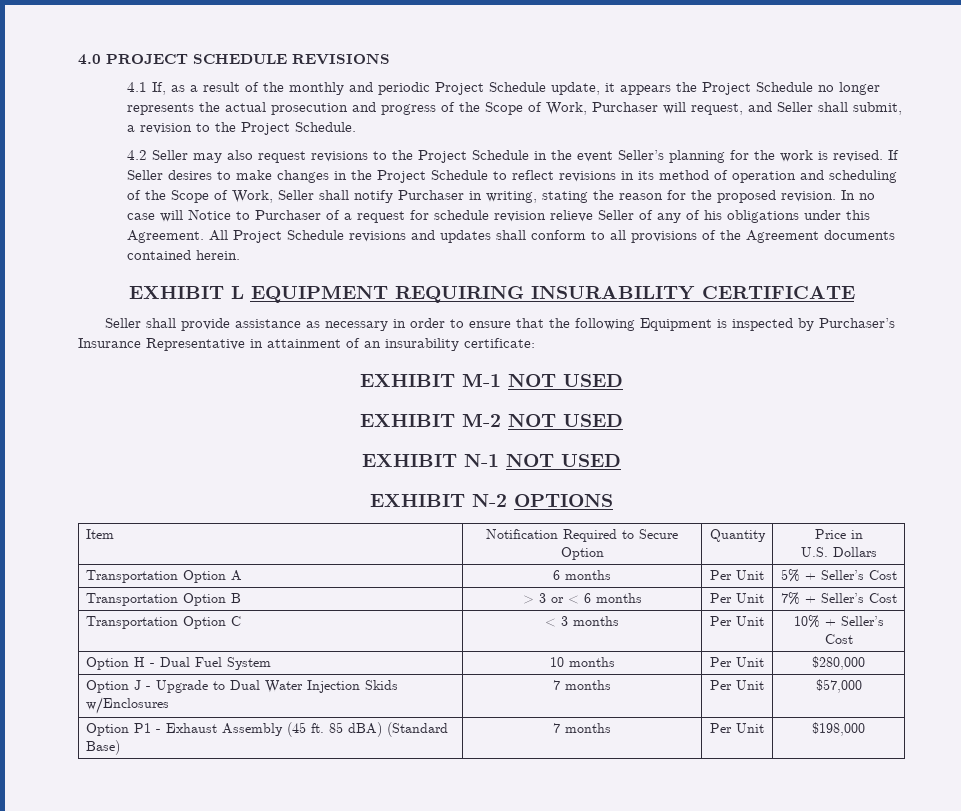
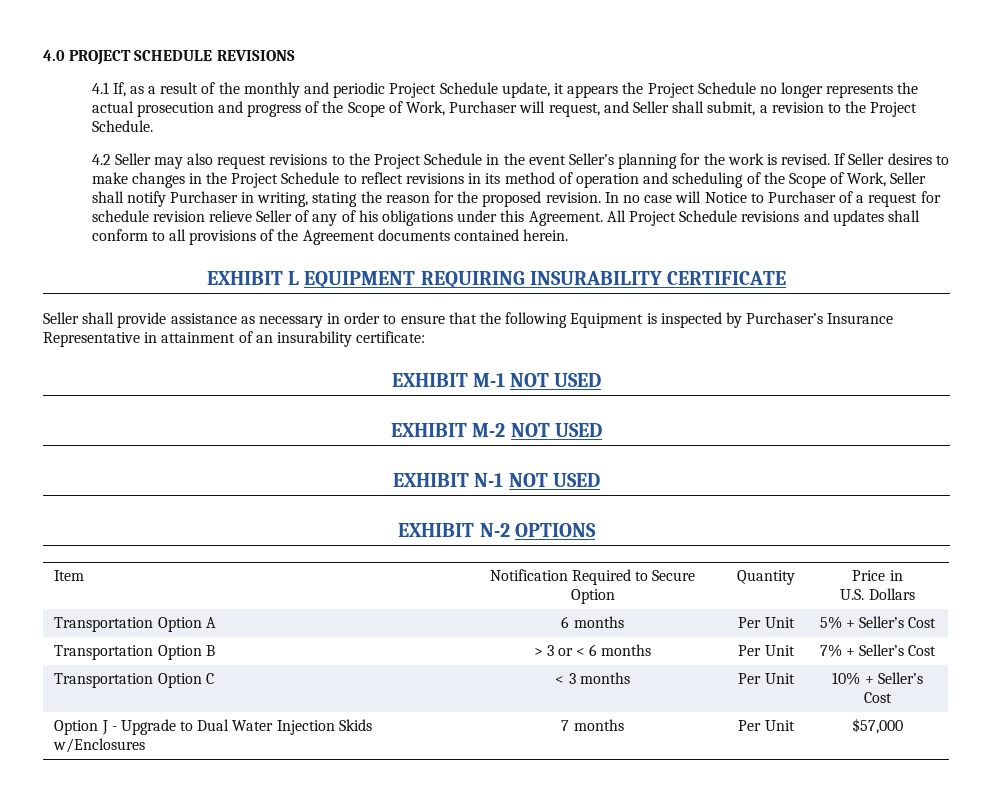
- Option H - Dual Fuel System | 10 months | Per Unit | $280,000
- Option P1 - Exhaust Assembly (45 ft. 85 dBA) (Standard Base) | 7 months | Per Unit | $198,000

